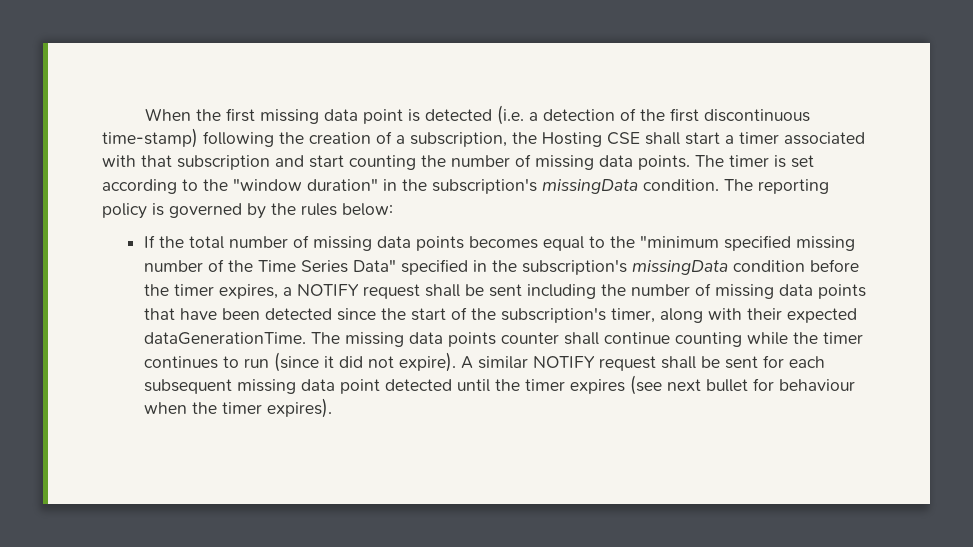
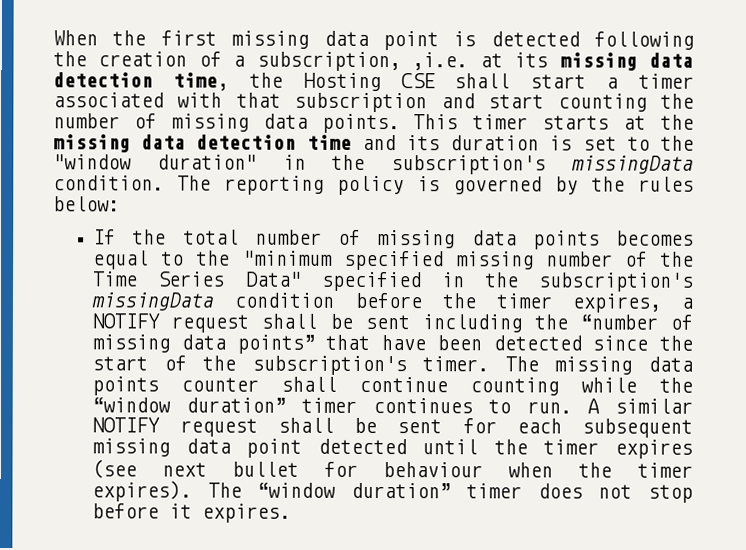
- When the first missing data point is detected (i.e. a detection of the first discontinuous time-stamp) following the creation of a subscription, the Hosting CSE shall start a timer associated with that subscription and start counting the number of missing data points.
+ When the first missing data point is detected following the creation of a subscription, ,i.e. at its missing data detection time, the Hosting CSE shall start a timer associated with that subscription and start counting the number of missing data points.
- The timer is set according to the "window duration" in the subscription's missingData condition.
+ This timer starts at the missing data detection time and its duration is set to the "window duration" in the subscription's missingData condition.
- If the total number of missing data points becomes equal to the "minimum specified missing number of the Time Series Data" specified in the subscription's missingData condition before the timer expires, a NOTIFY request shall be sent including the number of missing data points that have been detected since the start of the subscription's timer, along with their expected dataGenerationTime.
+ If the total number of missing data points becomes equal to the "minimum specified missing number of the Time Series Data" specified in the subscription's missingData condition before the timer expires, a NOTIFY request shall be sent including the “number of missing data points” that have been detected since the start of the subscription's timer.
- The missing data points counter shall continue counting while the timer continues to run (since it did not expire).
+ The missing data points counter shall continue counting while the “window duration” timer continues to run.
+ The “window duration” timer does not stop before it expires.

